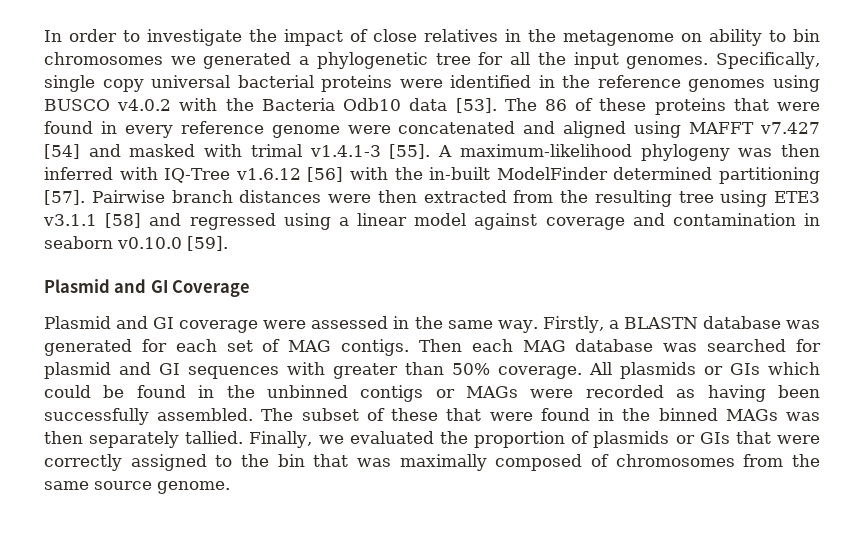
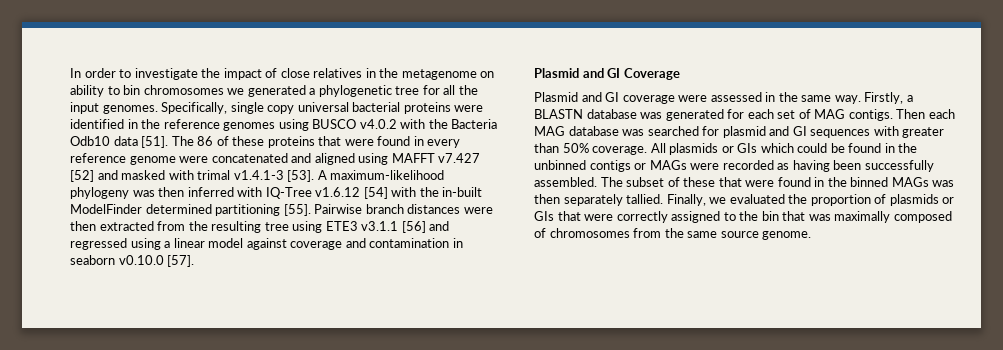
- Specifically, single copy universal bacterial proteins were identified in the reference genomes using BUSCO v4.0.2 with the Bacteria Odb10 data [53].
+ Specifically, single copy universal bacterial proteins were identified in the reference genomes using BUSCO v4.0.2 with the Bacteria Odb10 data [51].
- The 86 of these proteins that were found in every reference genome were concatenated and aligned using MAFFT v7.427 [54] and masked with trimal v1.4.1-3 [55].
+ The 86 of these proteins that were found in every reference genome were concatenated and aligned using MAFFT v7.427 [52] and masked with trimal v1.4.1-3 [53].
- A maximum-likelihood phylogeny was then inferred with IQ-Tree v1.6.12 [56] with the in-built ModelFinder determined partitioning [57].
+ A maximum-likelihood phylogeny was then inferred with IQ-Tree v1.6.12 [54] with the in-built ModelFinder determined partitioning [55].
- Pairwise branch distances were then extracted from the resulting tree using ETE3 v3.1.1 [58] and regressed using a linear model against coverage and contamination in seaborn v0.10.0 [59].
+ Pairwise branch distances were then extracted from the resulting tree using ETE3 v3.1.1 [56] and regressed using a linear model against coverage and contamination in seaborn v0.10.0 [57].

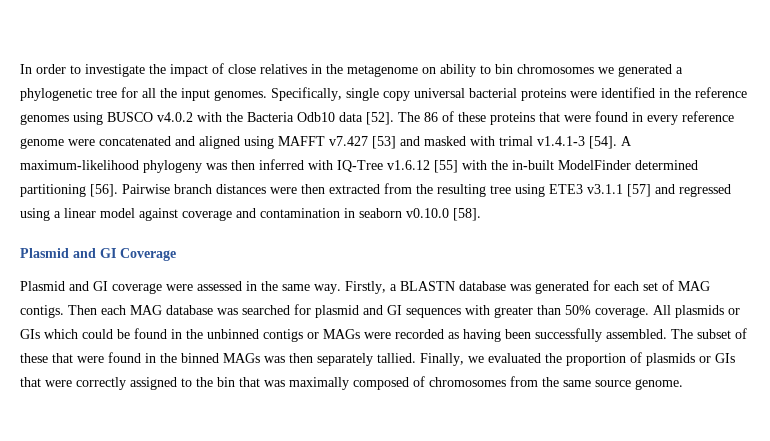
- Specifically, single copy universal bacterial proteins were identified in the reference genomes using BUSCO v4.0.2 with the Bacteria Odb10 data [51].
+ Specifically, single copy universal bacterial proteins were identified in the reference genomes using BUSCO v4.0.2 with the Bacteria Odb10 data [52].
- The 86 of these proteins that were found in every reference genome were concatenated and aligned using MAFFT v7.427 [52] and masked with trimal v1.4.1-3 [53].
+ The 86 of these proteins that were found in every reference genome were concatenated and aligned using MAFFT v7.427 [53] and masked with trimal v1.4.1-3 [54].
- A maximum-likelihood phylogeny was then inferred with IQ-Tree v1.6.12 [54] with the in-built ModelFinder determined partitioning [55].
+ A maximum-likelihood phylogeny was then inferred with IQ-Tree v1.6.12 [55] with the in-built ModelFinder determined partitioning [56].
- Pairwise branch distances were then extracted from the resulting tree using ETE3 v3.1.1 [56] and regressed using a linear model against coverage and contamination in seaborn v0.10.0 [57].
+ Pairwise branch distances were then extracted from the resulting tree using ETE3 v3.1.1 [57] and regressed using a linear model against coverage and contamination in seaborn v0.10.0 [58].

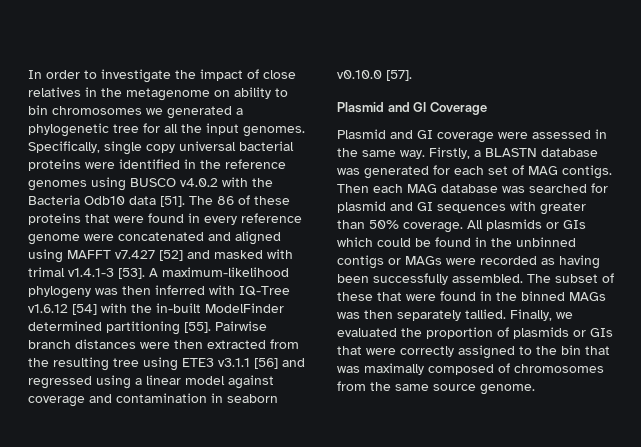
- Specifically, single copy universal bacterial proteins were identified in the reference genomes using BUSCO v4.0.2 with the Bacteria Odb10 data [52].
+ Specifically, single copy universal bacterial proteins were identified in the reference genomes using BUSCO v4.0.2 with the Bacteria Odb10 data [51].
- The 86 of these proteins that were found in every reference genome were concatenated and aligned using MAFFT v7.427 [53] and masked with trimal v1.4.1-3 [54].
+ The 86 of these proteins that were found in every reference genome were concatenated and aligned using MAFFT v7.427 [52] and masked with trimal v1.4.1-3 [53].
- A maximum-likelihood phylogeny was then inferred with IQ-Tree v1.6.12 [55] with the in-built ModelFinder determined partitioning [56].
+ A maximum-likelihood phylogeny was then inferred with IQ-Tree v1.6.12 [54] with the in-built ModelFinder determined partitioning [55].
- Pairwise branch distances were then extracted from the resulting tree using ETE3 v3.1.1 [57] and regressed using a linear model against coverage and contamination in seaborn v0.10.0 [58].
+ Pairwise branch distances were then extracted from the resulting tree using ETE3 v3.1.1 [56] and regressed using a linear model against coverage and contamination in seaborn v0.10.0 [57].

